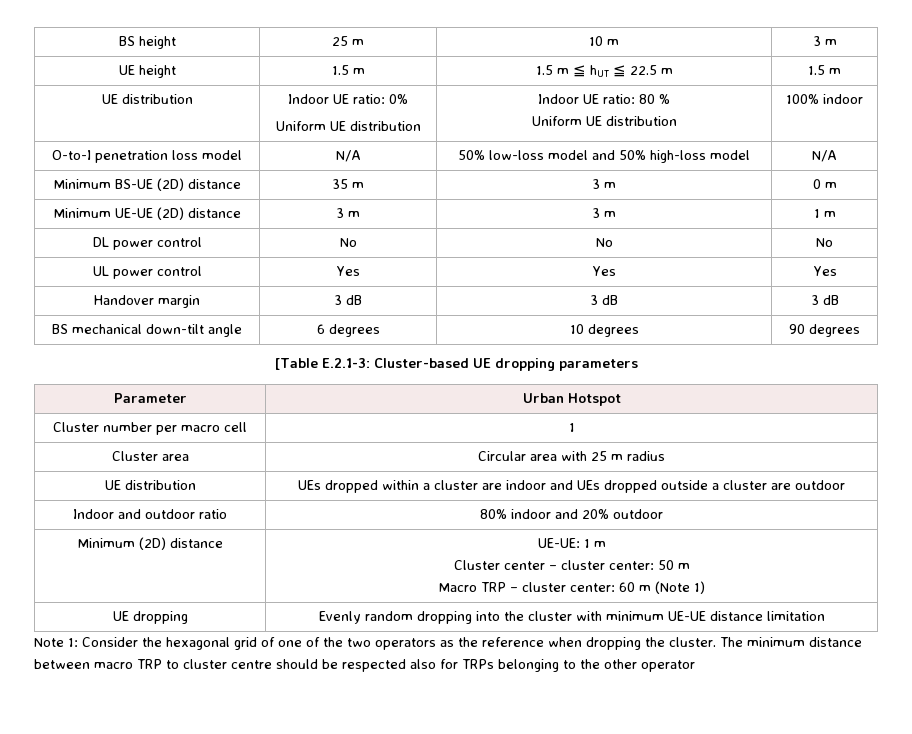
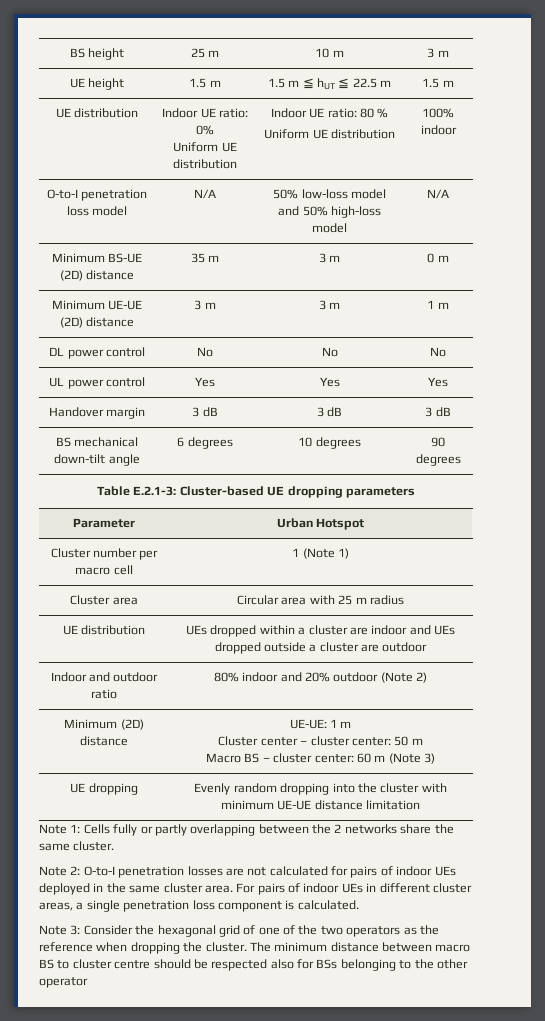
- [Table E.2.1-3: Cluster-based UE dropping parameters
+ Table E.2.1-3: Cluster-based UE dropping parameters
- Cluster number per macro cell | 1
+ Cluster number per macro cell | 1 (Note 1)
- Indoor and outdoor ratio | 80% indoor and 20% outdoor
+ Indoor and outdoor ratio | 80% indoor and 20% outdoor (Note 2)
  Minimum (2D) distance | UE-UE: 1 m
  Cluster center – cluster center: 50 m
- Macro TRP – cluster center: 60 m (Note 1)
+ Macro BS – cluster center: 60 m (Note 3)
- Note 1: Consider the hexagonal grid of one of the two operators as the reference when dropping the cluster.
+ Note 1: Cells fully or partly overlapping between the 2 networks share the same cluster.
+ Note 2: O-to-I penetration losses are not calculated for pairs of indoor UEs deployed in the same cluster area. For pairs of indoor UEs in different cluster areas, a single penetration loss component is calculated.
+ Note 3: Consider the hexagonal grid of one of the two operators as the reference when dropping the cluster.
- The minimum distance between macro TRP to cluster centre should be respected also for TRPs belonging to the other operator
+ The minimum distance between macro BS to cluster centre should be respected also for BSs belonging to the other operator

